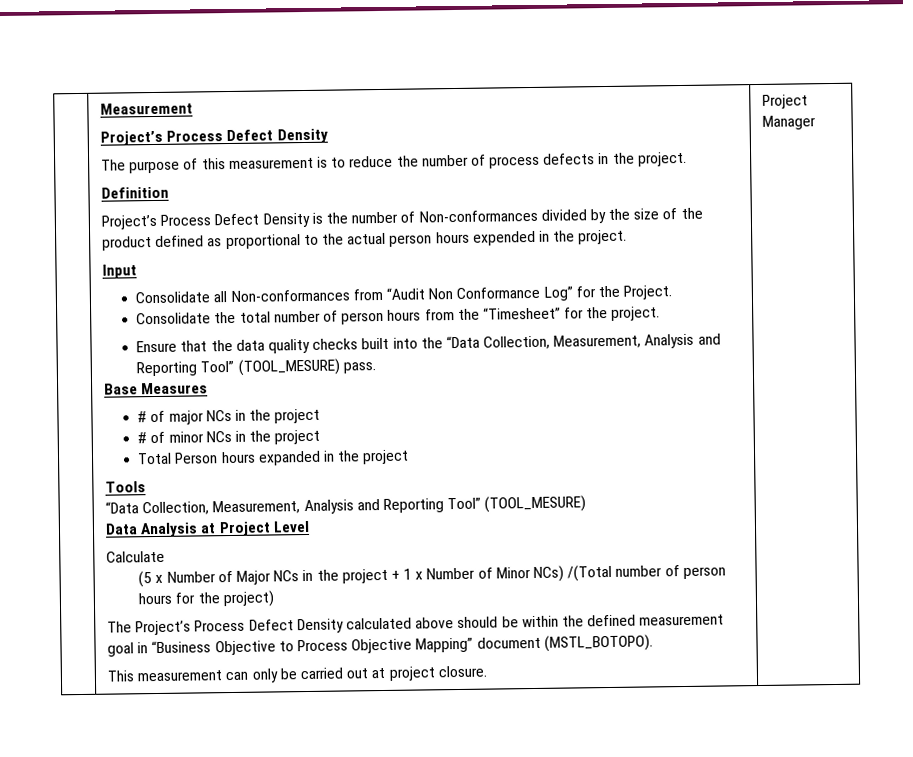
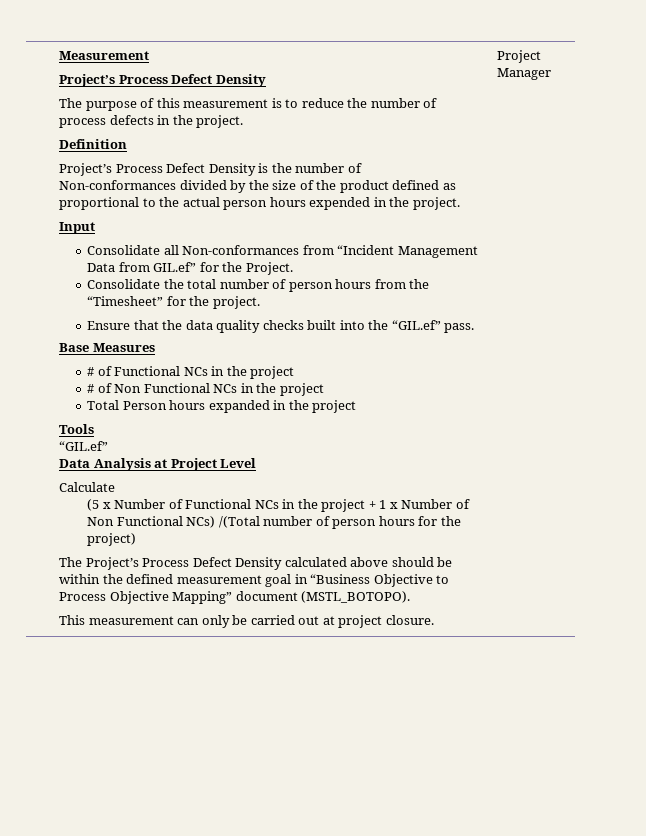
- Consolidate all Non-conformances from “Audit Non Conformance Log” for the Project.
+ Consolidate all Non-conformances from “Incident Management Data from GIL.ef” for the Project.
- Ensure that the data quality checks built into the “Data Collection, Measurement, Analysis and Reporting Tool” (TOOL_MESURE) pass.
+ Ensure that the data quality checks built into the “GIL.ef” pass.
- # of major NCs in the project
+ # of Functional NCs in the project
- # of minor NCs in the project
+ # of Non Functional NCs in the project
  Tools
- “Data Collection, Measurement, Analysis and Reporting Tool” (TOOL_MESURE)
+ “GIL.ef”
- (5 x Number of Major NCs in the project + 1 x Number of Minor NCs) /(Total number of person hours for the project)
+ (5 x Number of Functional NCs in the project + 1 x Number of Non Functional NCs) /(Total number of person hours for the project)

